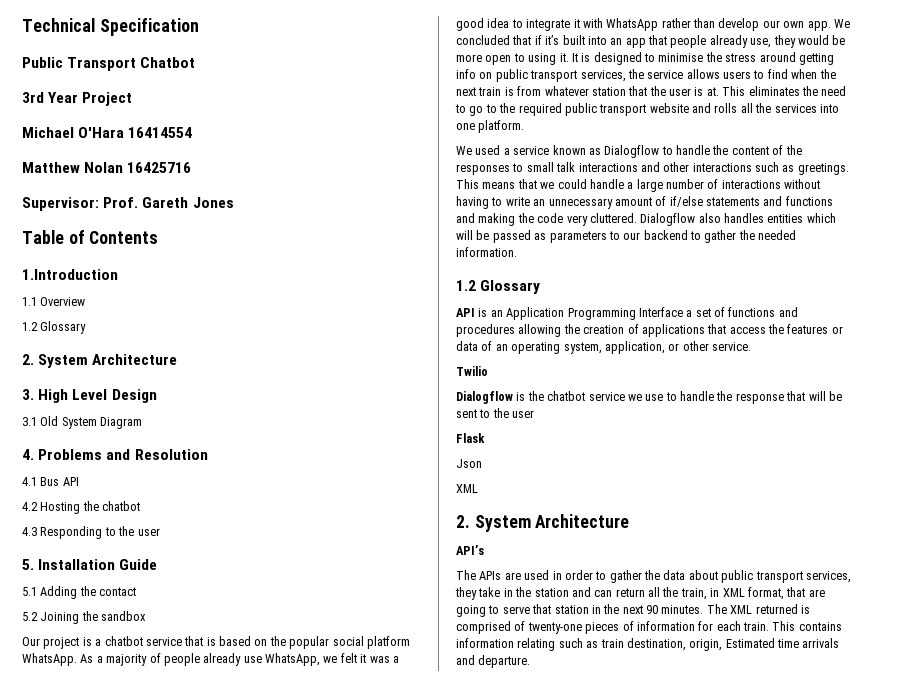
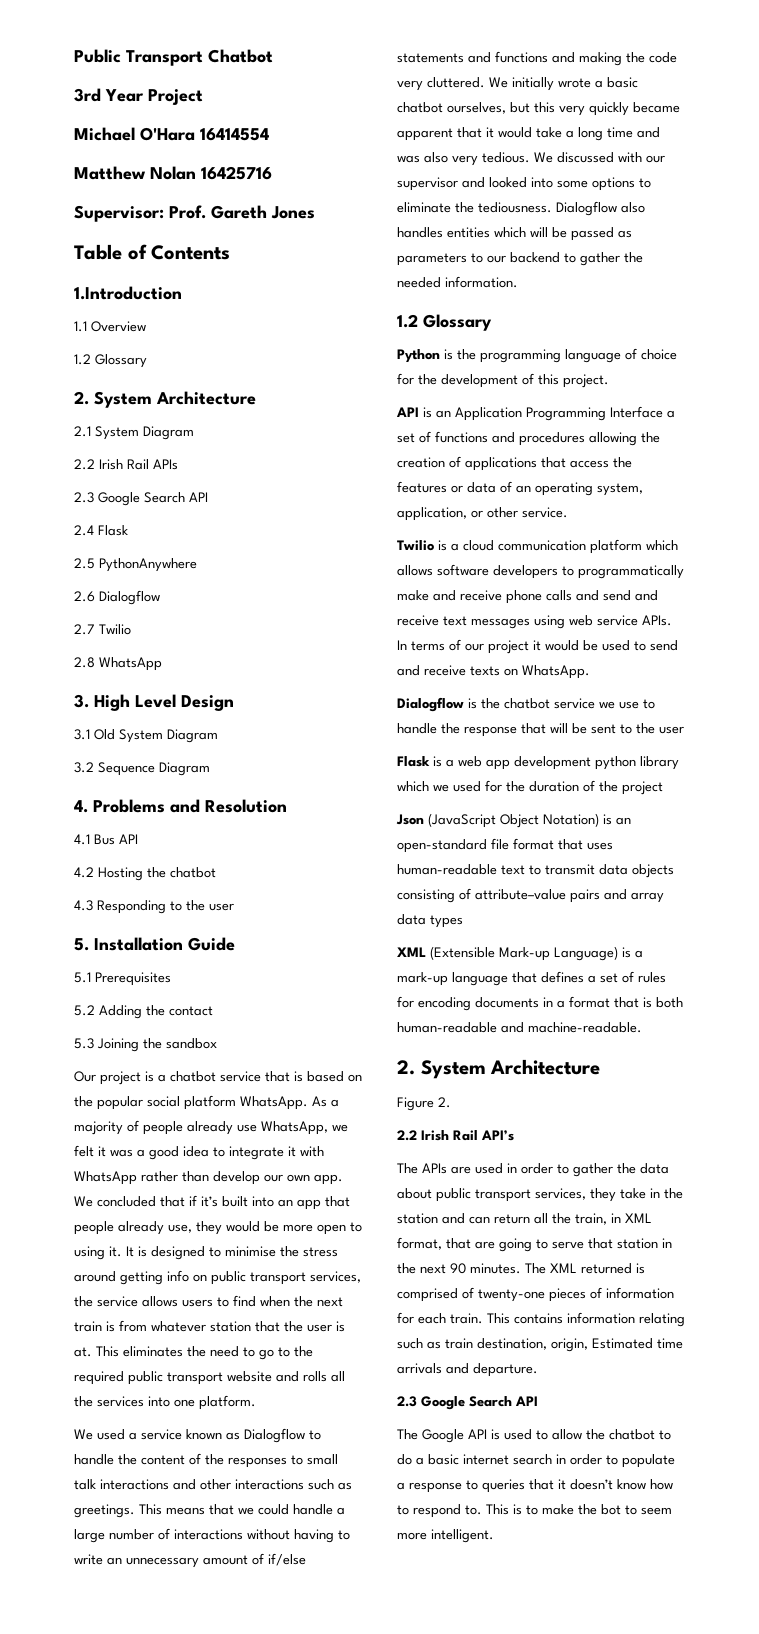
- Technical Specification
+ 2.1 System Diagram
+ 2.2 Irish Rail APIs
+ 2.3 Google Search API
+ 2.4 Flask
+ 2.5 PythonAnywhere
+ 2.6 Dialogflow
+ 2.7 Twilio
+ 2.8 WhatsApp
+ 3.2 Sequence Diagram
- 5.1 Adding the contact
+ 5.1 Prerequisites
+ 5.2 Adding the contact
- 5.2 Joining the sandbox
+ 5.3 Joining the sandbox
+ We initially wrote a basic chatbot ourselves, but this very quickly became apparent that it would take a long time and was also very tedious. We discussed with our supervisor and looked into some options to eliminate the tediousness.
+ Python is the programming language of choice for the development of this project.
- Twilio
+ Twilio is a cloud communication platform which allows software developers to programmatically make and receive phone calls and send and receive text messages using web service APIs. In terms of our project it would be used to send and receive texts on WhatsApp.
- Flask
- Json
- XML
+ Flask is a web app development python library which we used for the duration of the project
+ Json (JavaScript Object Notation) is an open-standard file format that uses human-readable text to transmit data objects consisting of attribute–value pairs and array data types
+ XML (Extensible Mark-up Language) is a mark-up language that defines a set of rules for encoding documents in a format that is both human-readable and machine-readable.
  2. System Architecture
- API’s
+ Figure 2.
+ 2.2 Irish Rail API’s
  This contains information relating such as train destination, origin, Estimated time arrivals and departure.
+ 2.3 Google Search API
+ The Google API is used to allow the chatbot to do a basic internet search in order to populate a response to queries that it doesn’t know how to respond to. This is to make the bot to seem more intelligent.

